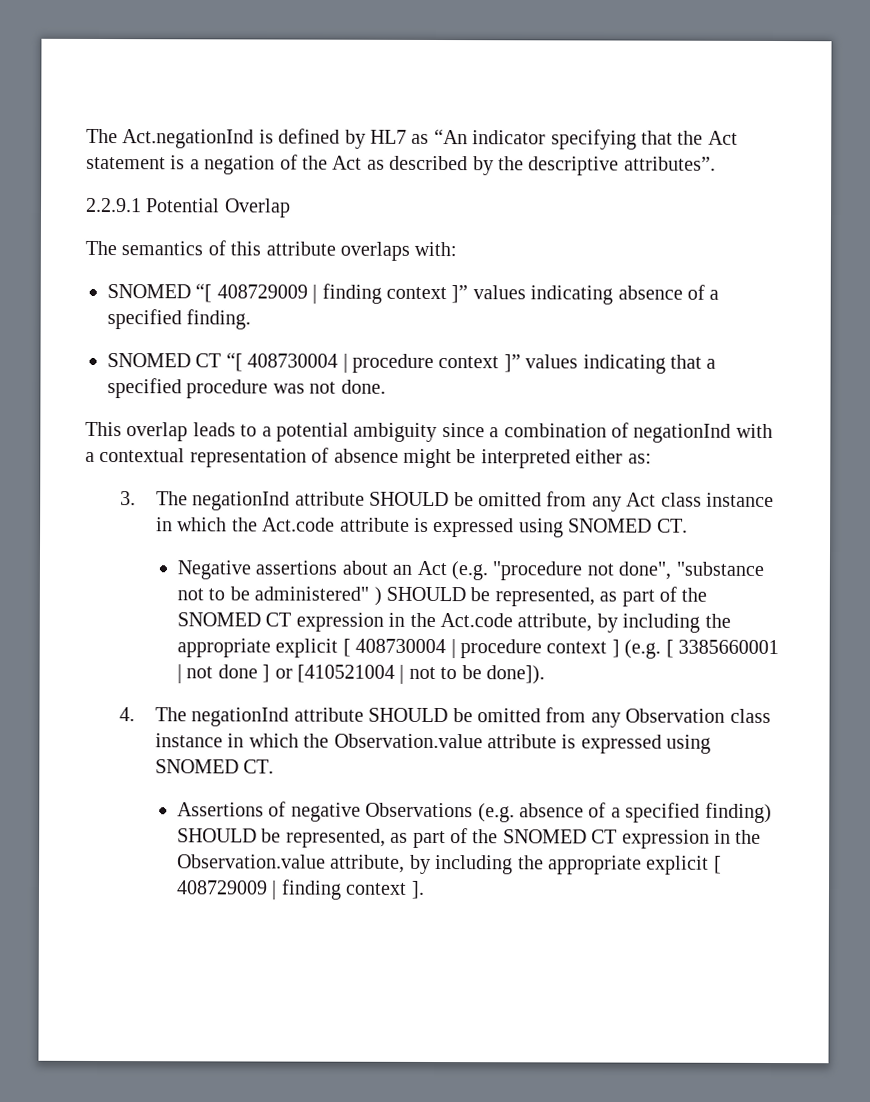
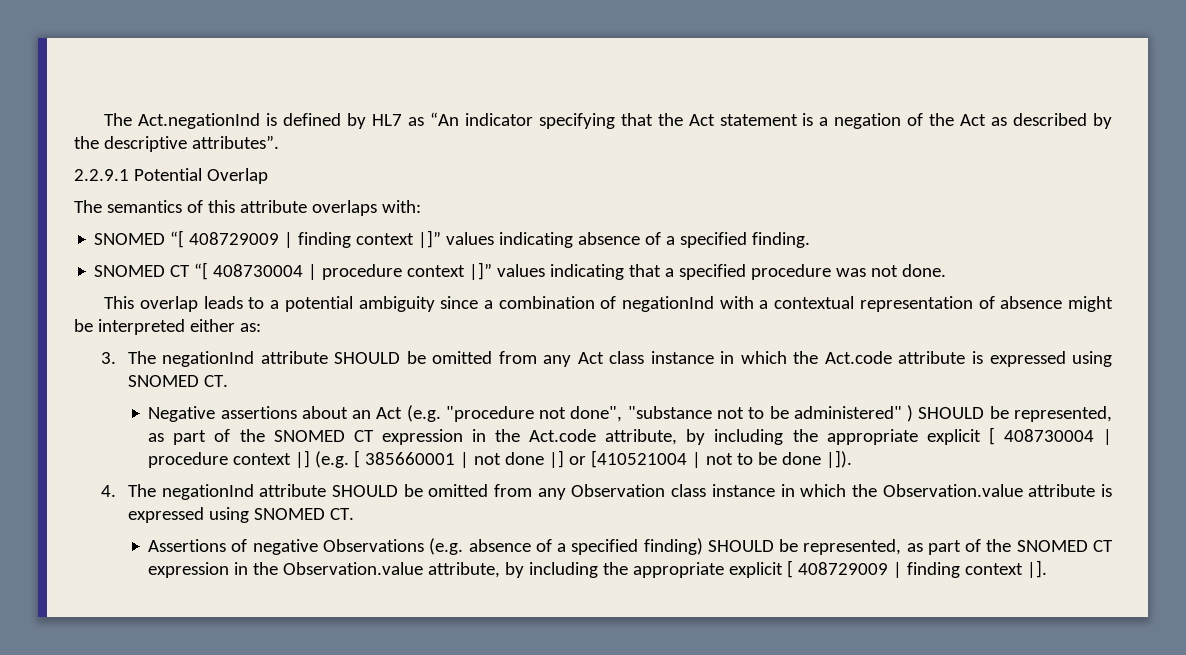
- SNOMED “[ 408729009 | finding context ]” values indicating absence of a specified finding.
+ SNOMED “[ 408729009 | finding context |]” values indicating absence of a specified finding.
- SNOMED CT “[ 408730004 | procedure context ]” values indicating that a specified procedure was not done.
+ SNOMED CT “[ 408730004 | procedure context |]” values indicating that a specified procedure was not done.
- Negative assertions about an Act (e.g. "procedure not done", "substance not to be administered" ) SHOULD be represented, as part of the SNOMED CT expression in the Act.code attribute, by including the appropriate explicit [ 408730004 | procedure context ] (e.g. [ 3385660001 | not done ] or [410521004 | not to be done]).
+ Negative assertions about an Act (e.g. "procedure not done", "substance not to be administered" ) SHOULD be represented, as part of the SNOMED CT expression in the Act.code attribute, by including the appropriate explicit [ 408730004 | procedure context |] (e.g. [ 385660001 | not done |] or [410521004 | not to be done |]).
- Assertions of negative Observations (e.g. absence of a specified finding) SHOULD be represented, as part of the SNOMED CT expression in the Observation.value attribute, by including the appropriate explicit [ 408729009 | finding context ].
+ Assertions of negative Observations (e.g. absence of a specified finding) SHOULD be represented, as part of the SNOMED CT expression in the Observation.value attribute, by including the appropriate explicit [ 408729009 | finding context |].

